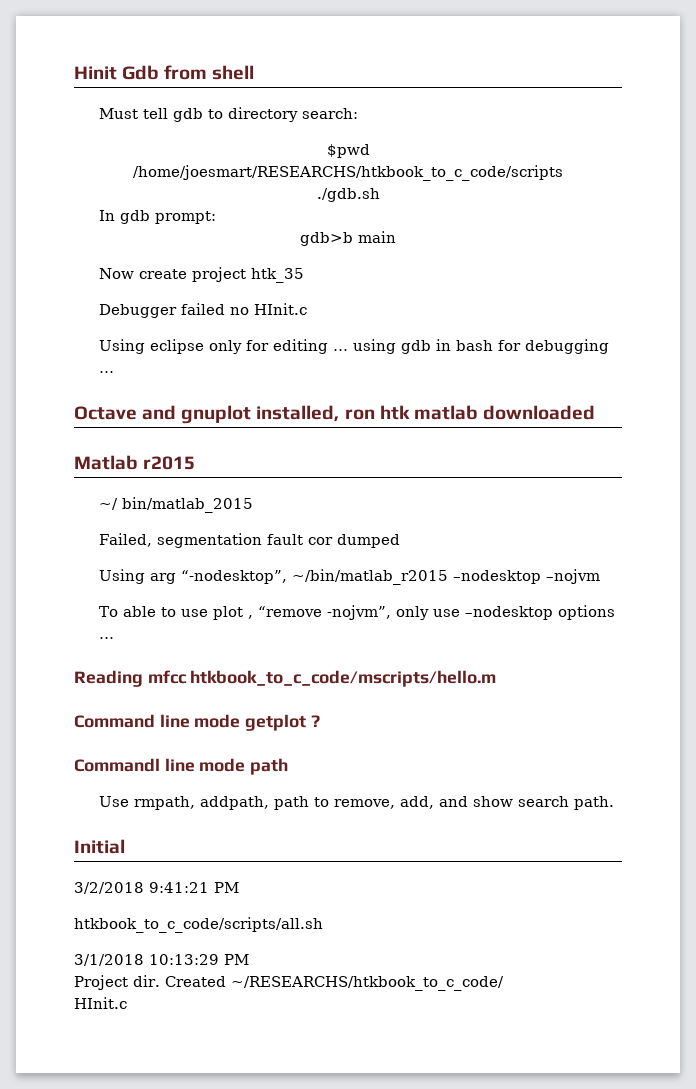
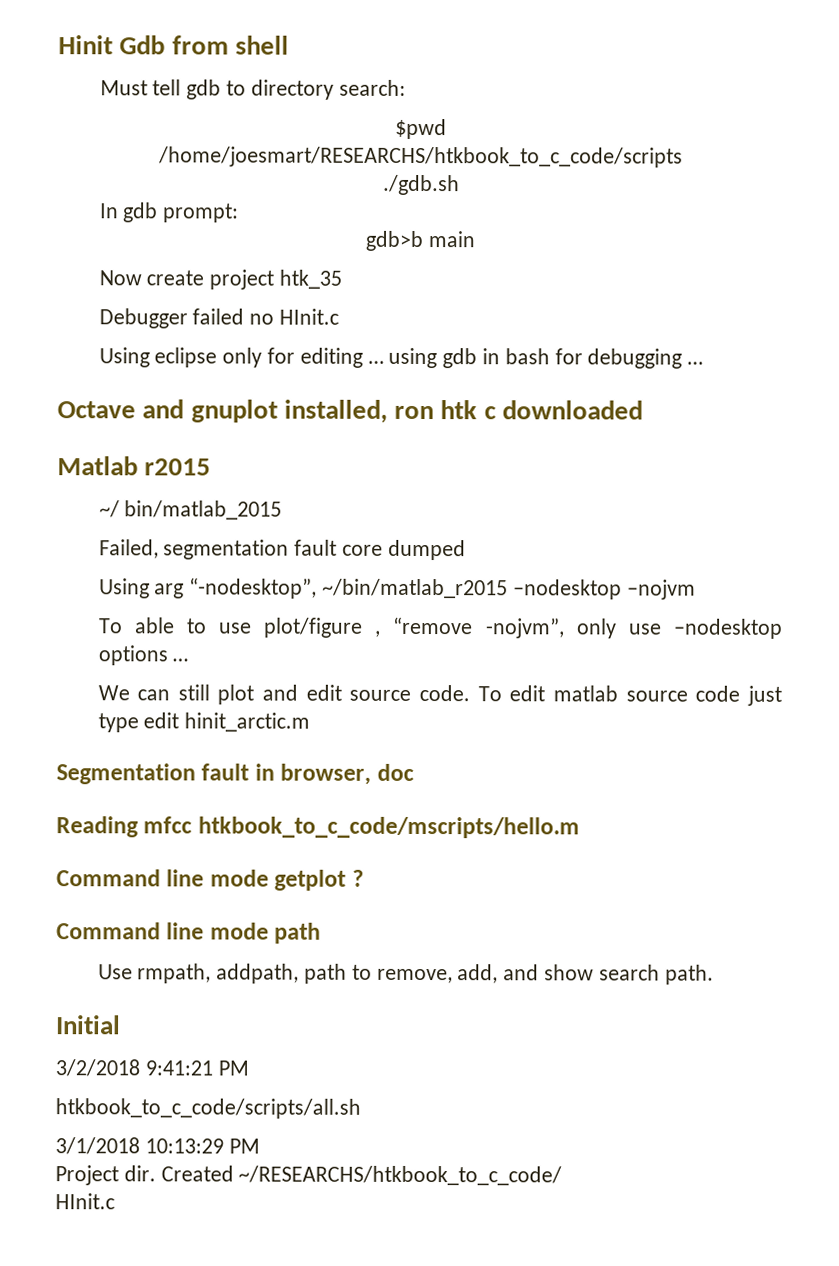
- Octave and gnuplot installed, ron htk matlab downloaded
+ Octave and gnuplot installed, ron htk c downloaded
- Failed, segmentation fault cor dumped
+ Failed, segmentation fault core dumped
- To able to use plot , “remove -nojvm”, only use –nodesktop options …
+ To able to use plot/figure , “remove -nojvm”, only use –nodesktop options …
+ We can still plot and edit source code. To edit matlab source code just type edit hinit_arctic.m
+ Segmentation fault in browser, doc
- Commandl line mode path
+ Command line mode path

